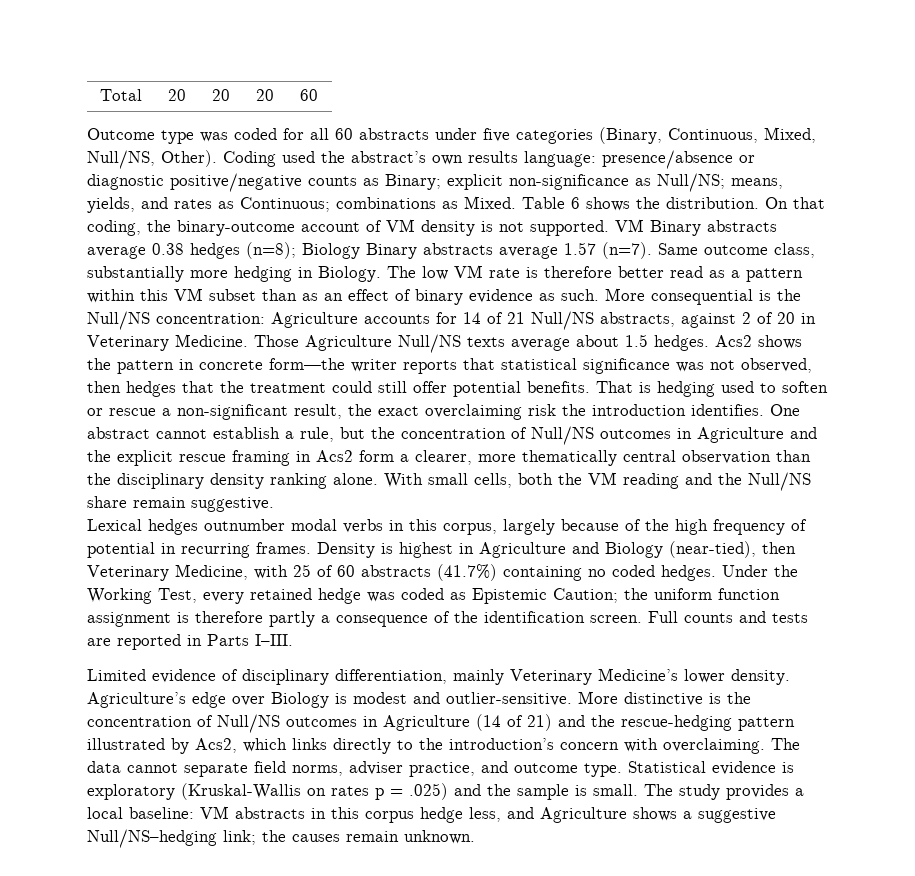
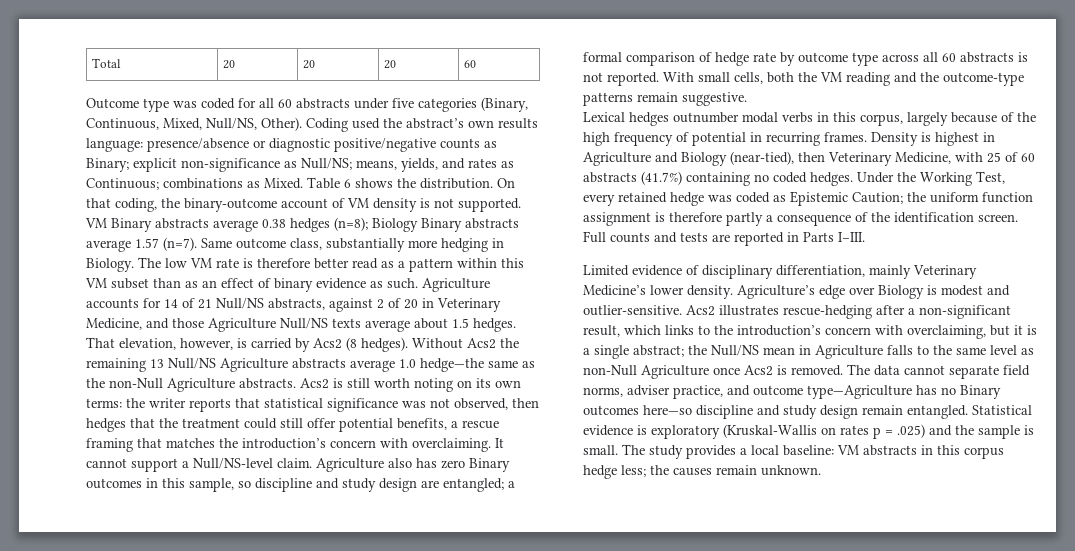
- More consequential is the Null/NS concentration: Agriculture accounts for 14 of 21 Null/NS abstracts, against 2 of 20 in Veterinary Medicine. Those Agriculture Null/NS texts average about 1.5 hedges.
+ Agriculture accounts for 14 of 21 Null/NS abstracts, against 2 of 20 in Veterinary Medicine, and those Agriculture Null/NS texts average about 1.5 hedges.
- Acs2 shows the pattern in concrete form—the writer reports that statistical significance was not observed, then hedges that the treatment could still offer potential benefits. That is hedging used to soften or rescue a non-significant result, the exact overclaiming risk the introduction identifies. One abstract cannot establish a rule, but the concentration of Null/NS outcomes in Agriculture and the explicit rescue framing in Acs2 form a clearer, more thematically central observation than the disciplinary density ranking alone.
+ That elevation, however, is carried by Acs2 (8 hedges). Without Acs2 the remaining 13 Null/NS Agriculture abstracts average 1.0 hedge—the same as the non-Null Agriculture abstracts. Acs2 is still worth noting on its own terms: the writer reports that statistical significance was not observed, then hedges that the treatment could still offer potential benefits, a rescue framing that matches the introduction’s concern with overclaiming. It cannot support a Null/NS-level claim. Agriculture also has zero Binary outcomes in this sample, so discipline and study design are entangled; a formal comparison of hedge rate by outcome type across all 60 abstracts is not reported.
- With small cells, both the VM reading and the Null/NS share remain suggestive.
+ With small cells, both the VM reading and the outcome-type patterns remain suggestive.
- More distinctive is the concentration of Null/NS outcomes in Agriculture (14 of 21) and the rescue-hedging pattern illustrated by Acs2, which links directly to the introduction’s concern with overclaiming.
+ Acs2 illustrates rescue-hedging after a non-significant result, which links to the introduction’s concern with overclaiming, but it is a single abstract; the Null/NS mean in Agriculture falls to the same level as non-Null Agriculture once Acs2 is removed.
- The data cannot separate field norms, adviser practice, and outcome type.
+ The data cannot separate field norms, adviser practice, and outcome type—Agriculture has no Binary outcomes here—so discipline and study design remain entangled.
- The study provides a local baseline: VM abstracts in this corpus hedge less, and Agriculture shows a suggestive Null/NS–hedging link; the causes remain unknown.
+ The study provides a local baseline: VM abstracts in this corpus hedge less; the causes remain unknown.

